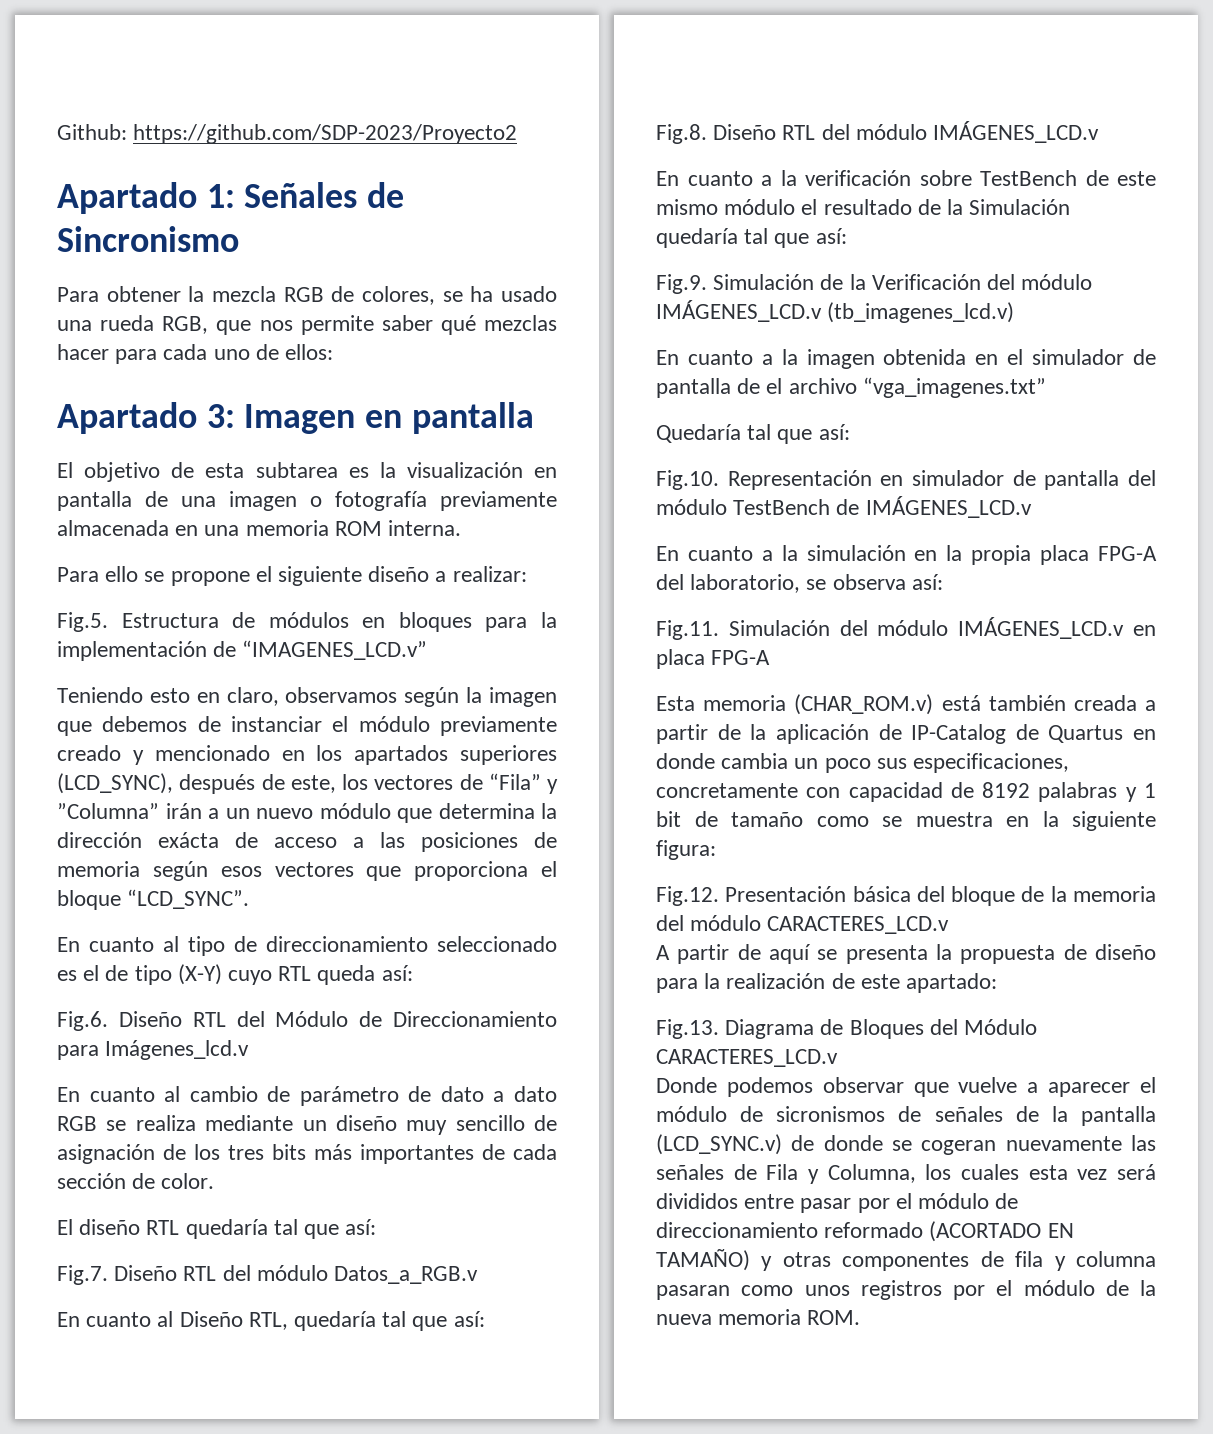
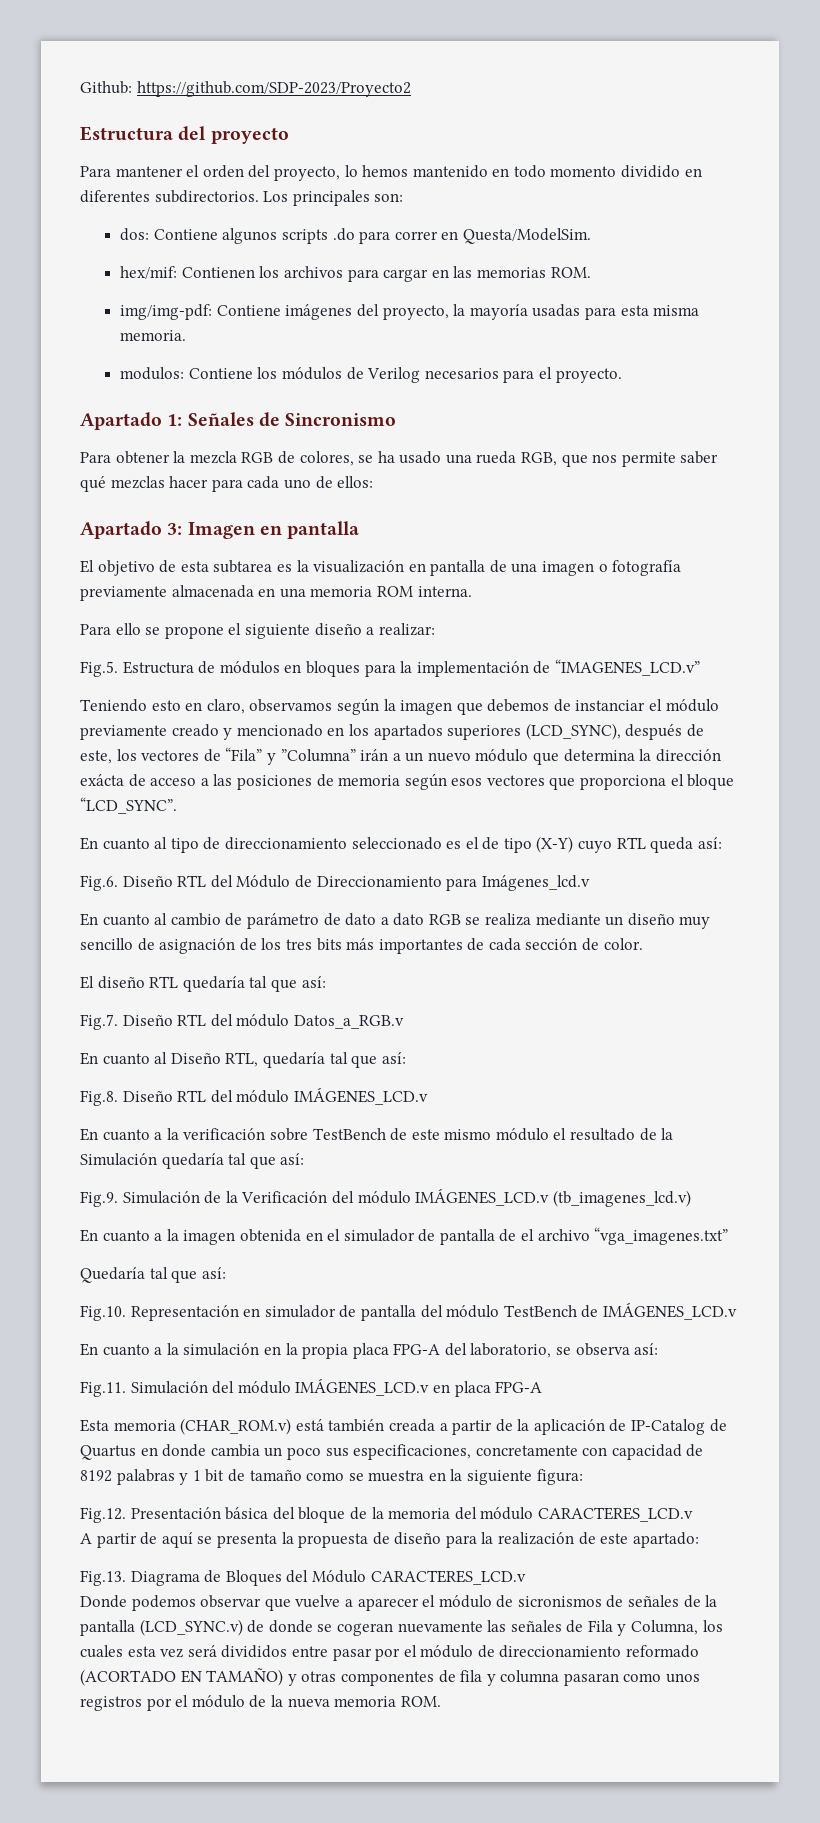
+ Estructura del proyecto
+ Para mantener el orden del proyecto, lo hemos mantenido en todo momento dividido en diferentes subdirectorios. Los principales son:
+ dos: Contiene algunos scripts .do para correr en Questa/ModelSim.
+ hex/mif: Contienen los archivos para cargar en las memorias ROM.
+ img/img-pdf: Contiene imágenes del proyecto, la mayoría usadas para esta misma memoria.
+ modulos: Contiene los módulos de Verilog necesarios para el proyecto.

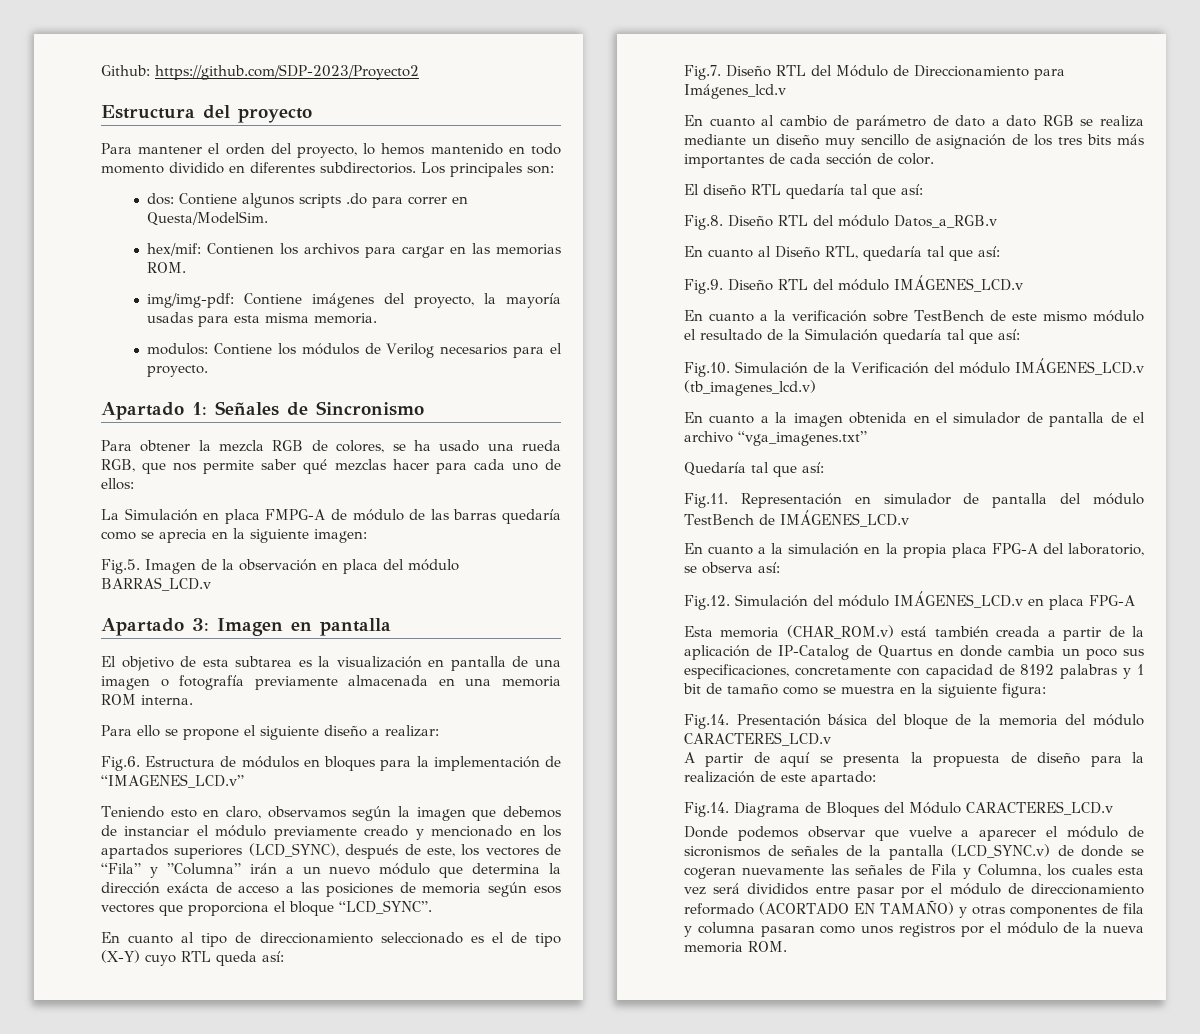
+ La Simulación en placa FMPG-A de módulo de las barras quedaría como se aprecia en la siguiente imagen:
+ Fig.5. Imagen de la observación en placa del módulo BARRAS_LCD.v
- Fig.5. Estructura de módulos en bloques para la implementación de “IMAGENES_LCD.v”
+ Fig.6. Estructura de módulos en bloques para la implementación de “IMAGENES_LCD.v”
- Fig.6. Diseño RTL del Módulo de Direccionamiento para Imágenes_lcd.v
+ Fig.7. Diseño RTL del Módulo de Direccionamiento para Imágenes_lcd.v
- Fig.7. Diseño RTL del módulo Datos_a_RGB.v
+ Fig.8. Diseño RTL del módulo Datos_a_RGB.v
- Fig.8. Diseño RTL del módulo IMÁGENES_LCD.v
+ Fig.9. Diseño RTL del módulo IMÁGENES_LCD.v
- Fig.9. Simulación de la Verificación del módulo IMÁGENES_LCD.v (tb_imagenes_lcd.v)
+ Fig.10. Simulación de la Verificación del módulo IMÁGENES_LCD.v (tb_imagenes_lcd.v)
- Fig.10. Representación en simulador de pantalla del módulo TestBench de IMÁGENES_LCD.v
+ Fig.11. Representación en simulador de pantalla del módulo TestBench de IMÁGENES_LCD.v
- Fig.11. Simulación del módulo IMÁGENES_LCD.v en placa FPG-A
+ Fig.12. Simulación del módulo IMÁGENES_LCD.v en placa FPG-A
- Fig.12. Presentación básica del bloque de la memoria del módulo CARACTERES_LCD.v
+ Fig.14. Presentación básica del bloque de la memoria del módulo CARACTERES_LCD.v
- Fig.13. Diagrama de Bloques del Módulo CARACTERES_LCD.v
+ Fig.14. Diagrama de Bloques del Módulo CARACTERES_LCD.v

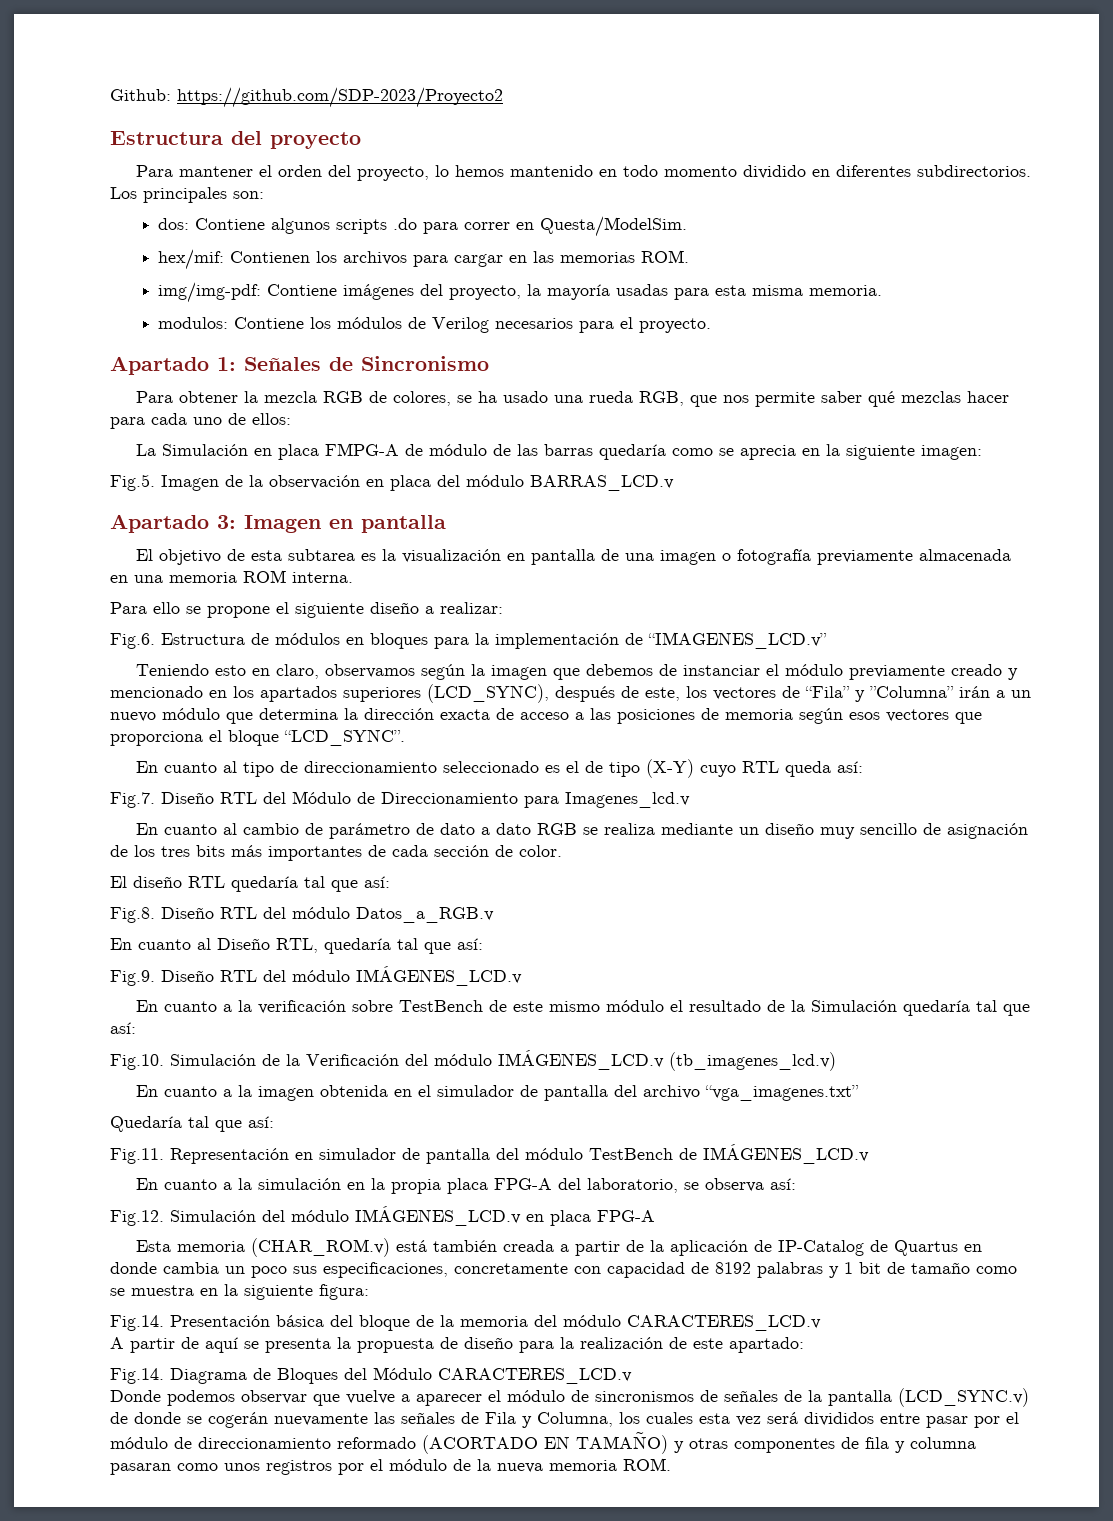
- Teniendo esto en claro, observamos según la imagen que debemos de instanciar el módulo previamente creado y mencionado en los apartados superiores (LCD_SYNC), después de este, los vectores de “Fila” y ”Columna” irán a un nuevo módulo que determina la dirección exácta de acceso a las posiciones de memoria según esos vectores que proporciona el bloque “LCD_SYNC”.
+ Teniendo esto en claro, observamos según la imagen que debemos de instanciar el módulo previamente creado y mencionado en los apartados superiores (LCD_SYNC), después de este, los vectores de “Fila” y ”Columna” irán a un nuevo módulo que determina la dirección exacta de acceso a las posiciones de memoria según esos vectores que proporciona el bloque “LCD_SYNC”.
- Fig.7. Diseño RTL del Módulo de Direccionamiento para Imágenes_lcd.v
+ Fig.7. Diseño RTL del Módulo de Direccionamiento para Imagenes_lcd.v
- En cuanto a la imagen obtenida en el simulador de pantalla de el archivo “vga_imagenes.txt”
+ En cuanto a la imagen obtenida en el simulador de pantalla del archivo “vga_imagenes.txt”
- Donde podemos observar que vuelve a aparecer el módulo de sicronismos de señales de la pantalla (LCD_SYNC.v) de donde se cogeran nuevamente las señales de Fila y Columna, los cuales esta vez será divididos entre pasar por el módulo de direccionamiento reformado (ACORTADO EN TAMAÑO) y otras componentes de fila y columna pasaran como unos registros por el módulo de la nueva memoria ROM.
+ Donde podemos observar que vuelve a aparecer el módulo de sincronismos de señales de la pantalla (LCD_SYNC.v) de donde se cogerán nuevamente las señales de Fila y Columna, los cuales esta vez será divididos entre pasar por el módulo de direccionamiento reformado (ACORTADO EN TAMAÑO) y otras componentes de fila y columna pasaran como unos registros por el módulo de la nueva memoria ROM.

